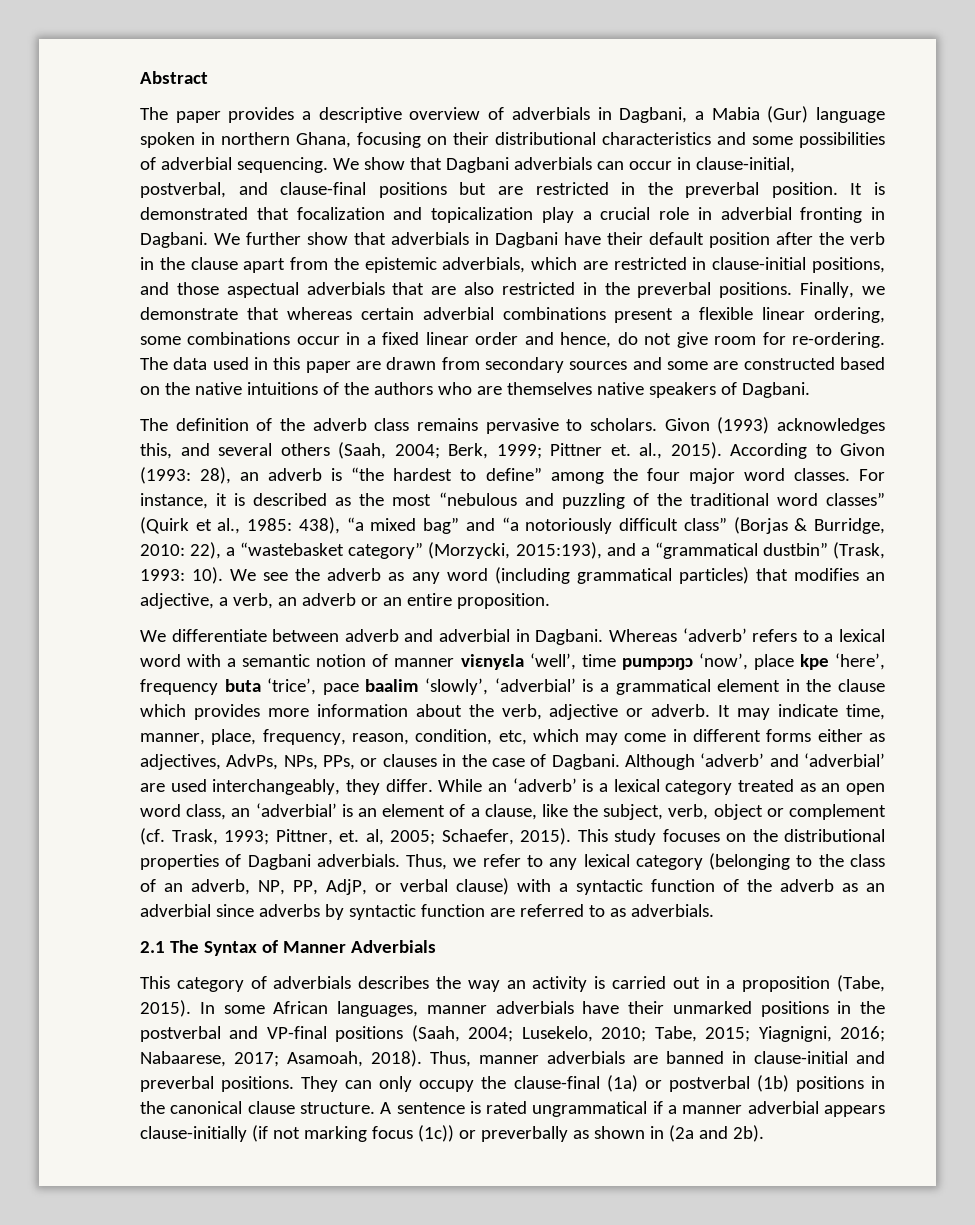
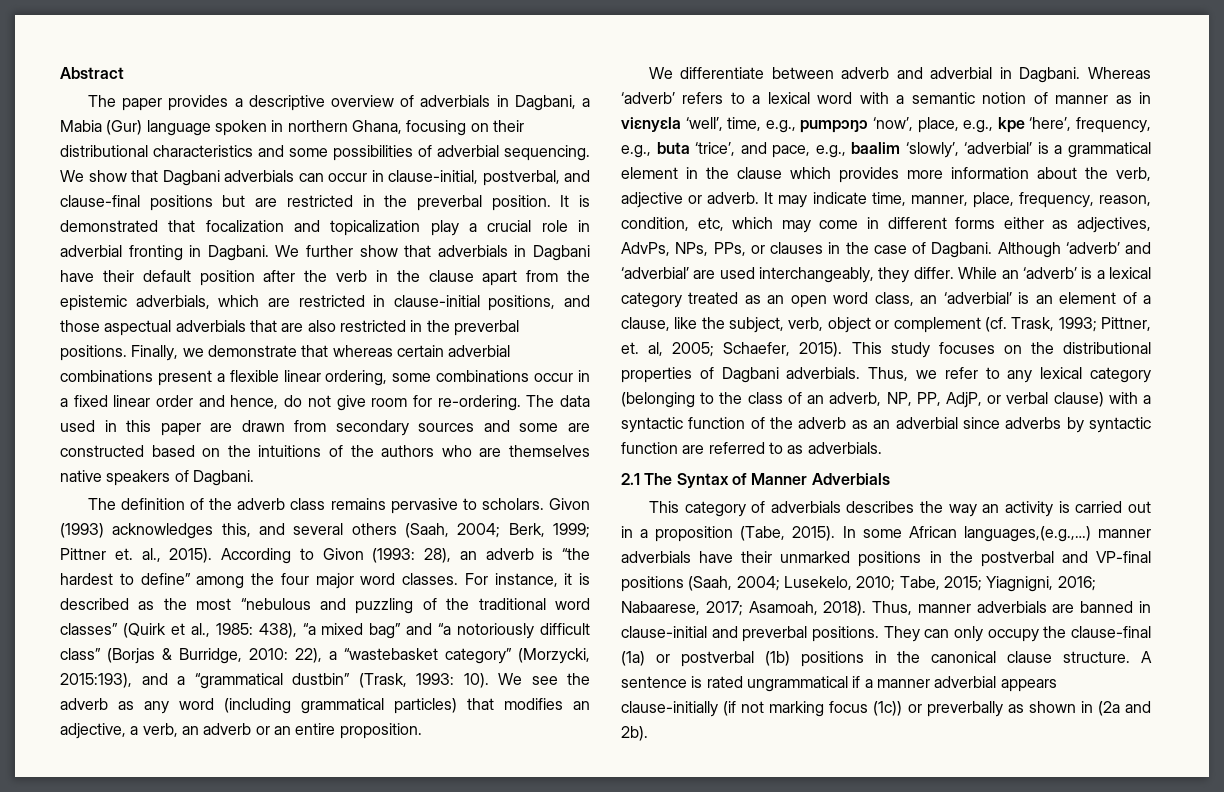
- The data used in this paper are drawn from secondary sources and some are constructed based on the native intuitions of the authors who are themselves native speakers of Dagbani.
+ The data used in this paper are drawn from secondary sources and some are constructed based on the intuitions of the authors who are themselves native speakers of Dagbani.
- Whereas ‘adverb’ refers to a lexical word with a semantic notion of manner viɛnyɛla ‘well’, time pumpɔŋɔ ‘now’, place kpe ‘here’, frequency buta ‘trice’, pace baalim ‘slowly’, ‘adverbial’ is a grammatical element in the clause which provides more information about the verb, adjective or adverb.
+ Whereas ‘adverb’ refers to a lexical word with a semantic notion of manner as in viɛnyɛla ‘well’, time, e.g., pumpɔŋɔ ‘now’, place, e.g., kpe ‘here’, frequency, e.g., buta ‘trice’, and pace, e.g., baalim ‘slowly’, ‘adverbial’ is a grammatical element in the clause which provides more information about the verb, adjective or adverb.
- In some African languages, manner adverbials have their unmarked positions in the postverbal and VP-final positions (Saah, 2004; Lusekelo, 2010; Tabe, 2015; Yiagnigni, 2016; Nabaarese, 2017; Asamoah, 2018).
+ In some African languages,(e.g.,…) manner adverbials have their unmarked positions in the postverbal and VP-final positions (Saah, 2004; Lusekelo, 2010; Tabe, 2015; Yiagnigni, 2016; Nabaarese, 2017; Asamoah, 2018).

